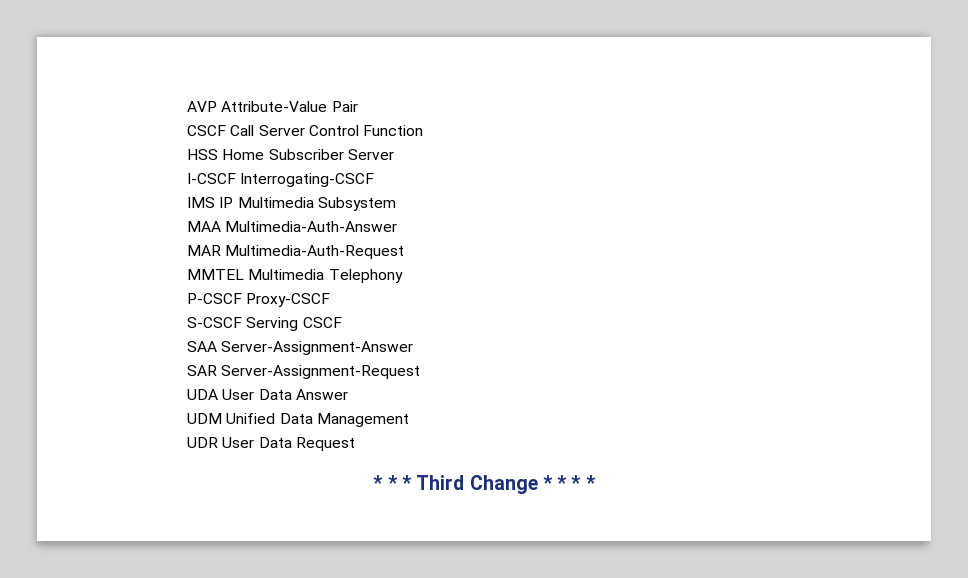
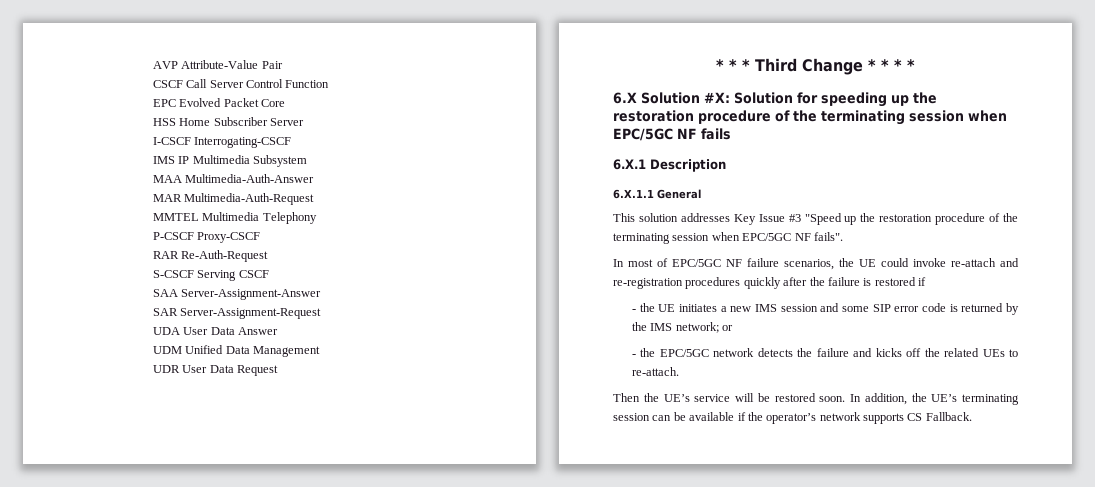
+ EPC Evolved Packet Core
+ RAR Re-Auth-Request
+ 6.X Solution #X: Solution for speeding up the restoration procedure of the terminating session when EPC/5GC NF fails
+ 6.X.1 Description
+ 6.X.1.1 General
+ This solution addresses Key Issue #3 "Speed up the restoration procedure of the terminating session when EPC/5GC NF fails".
+ In most of EPC/5GC NF failure scenarios, the UE could invoke re-attach and re-registration procedures quickly after the failure is restored if
+ - the UE initiates a new IMS session and some SIP error code is returned by the IMS network; or
+ - the EPC/5GC network detects the failure and kicks off the related UEs to re-attach.
+ Then the UE’s service will be restored soon. In addition, the UE’s terminating session can be available if the operator’s network supports CS Fallback.

